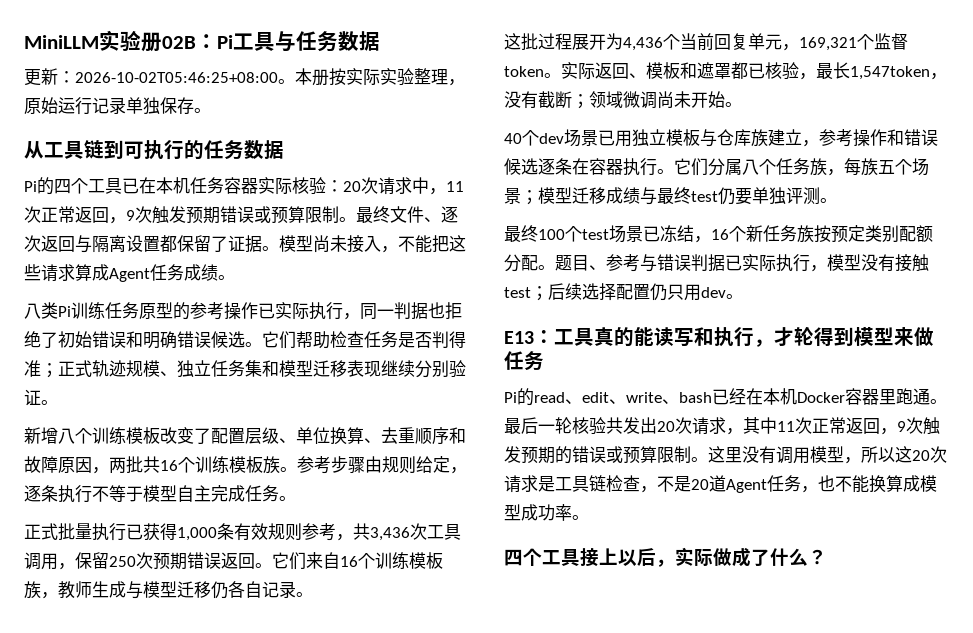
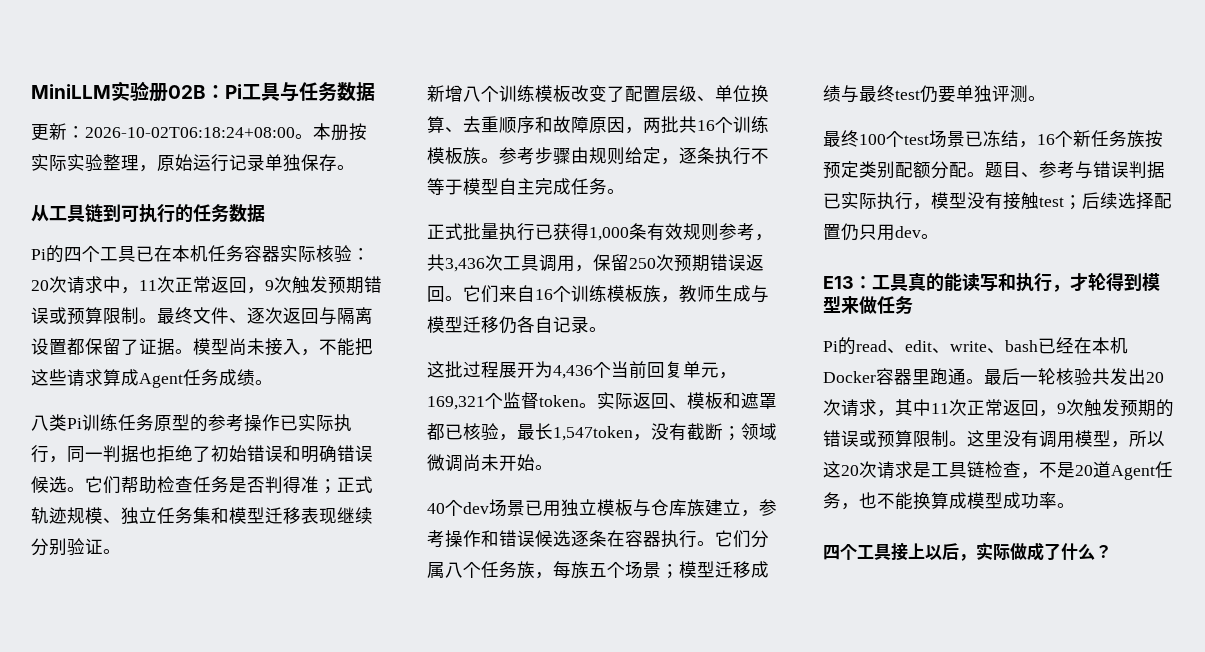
- 更新：2026-10-02T05:46:25+08:00。
+ 更新：2026-10-02T06:18:24+08:00。

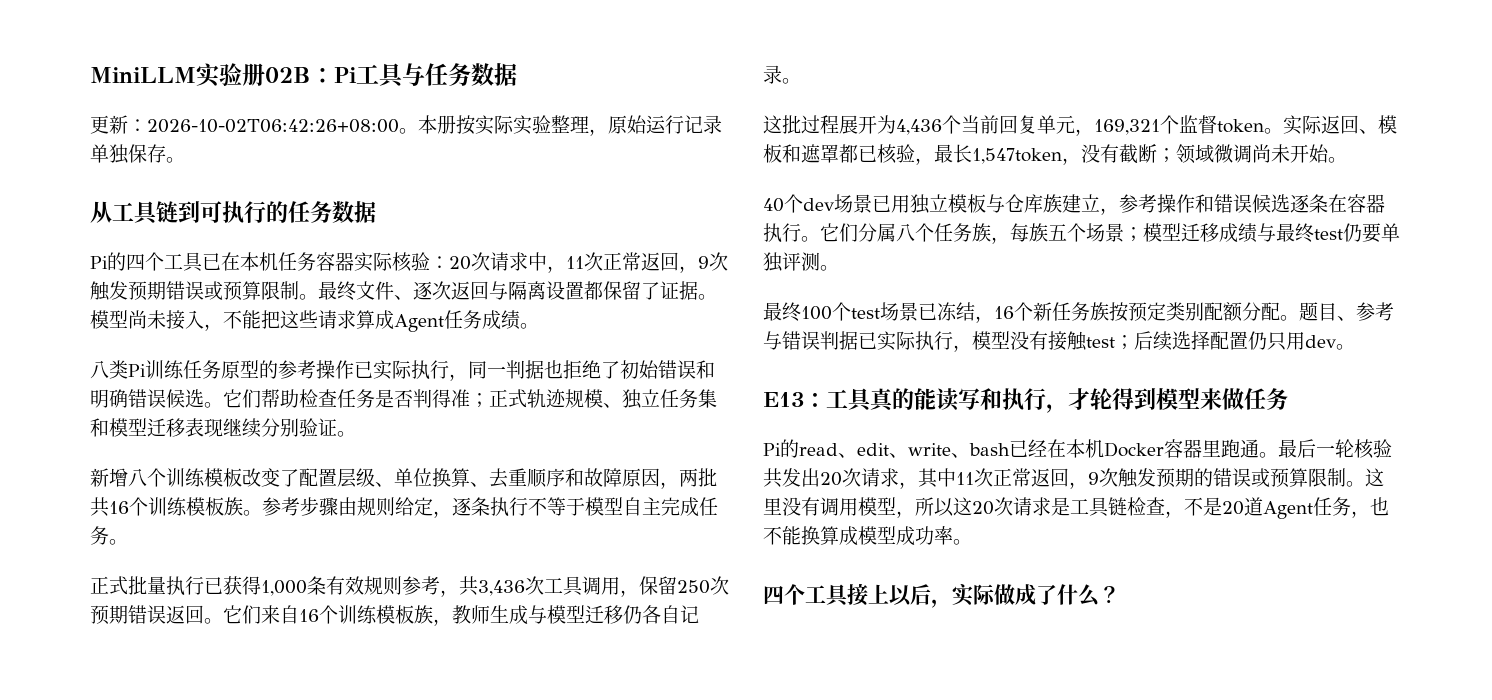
- 更新：2026-10-02T06:18:24+08:00。
+ 更新：2026-10-02T06:42:26+08:00。

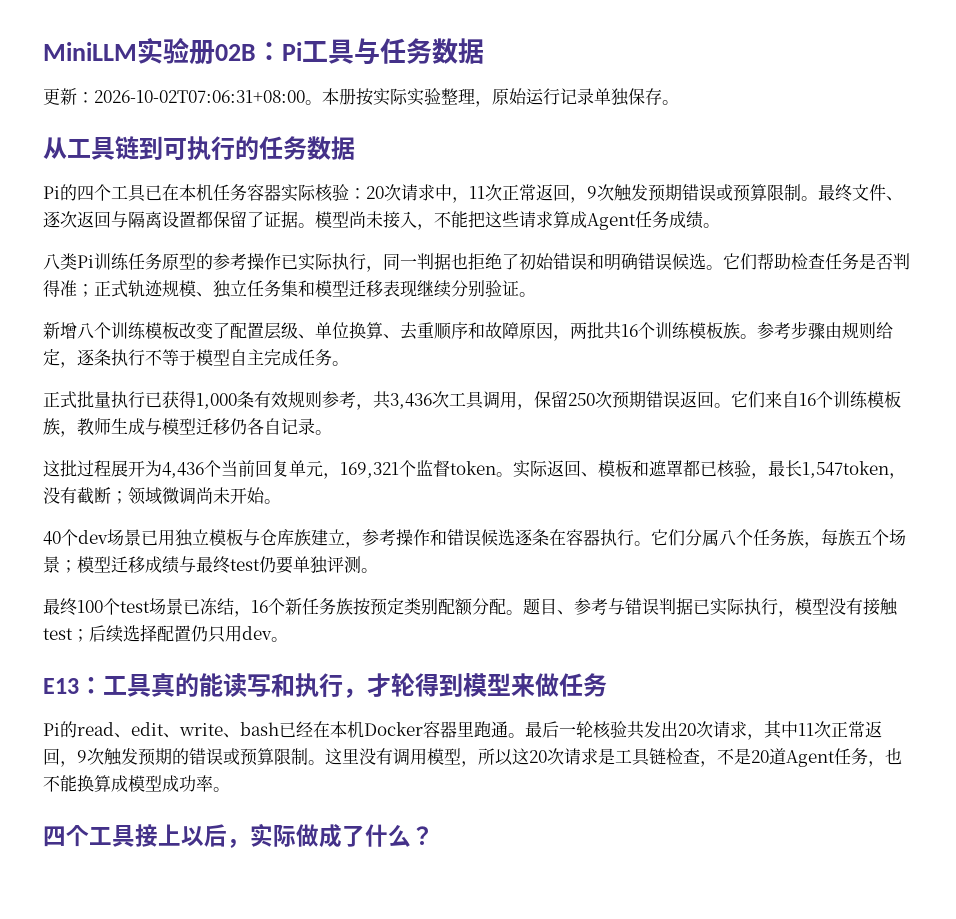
- 更新：2026-10-02T06:42:26+08:00。
+ 更新：2026-10-02T07:06:31+08:00。

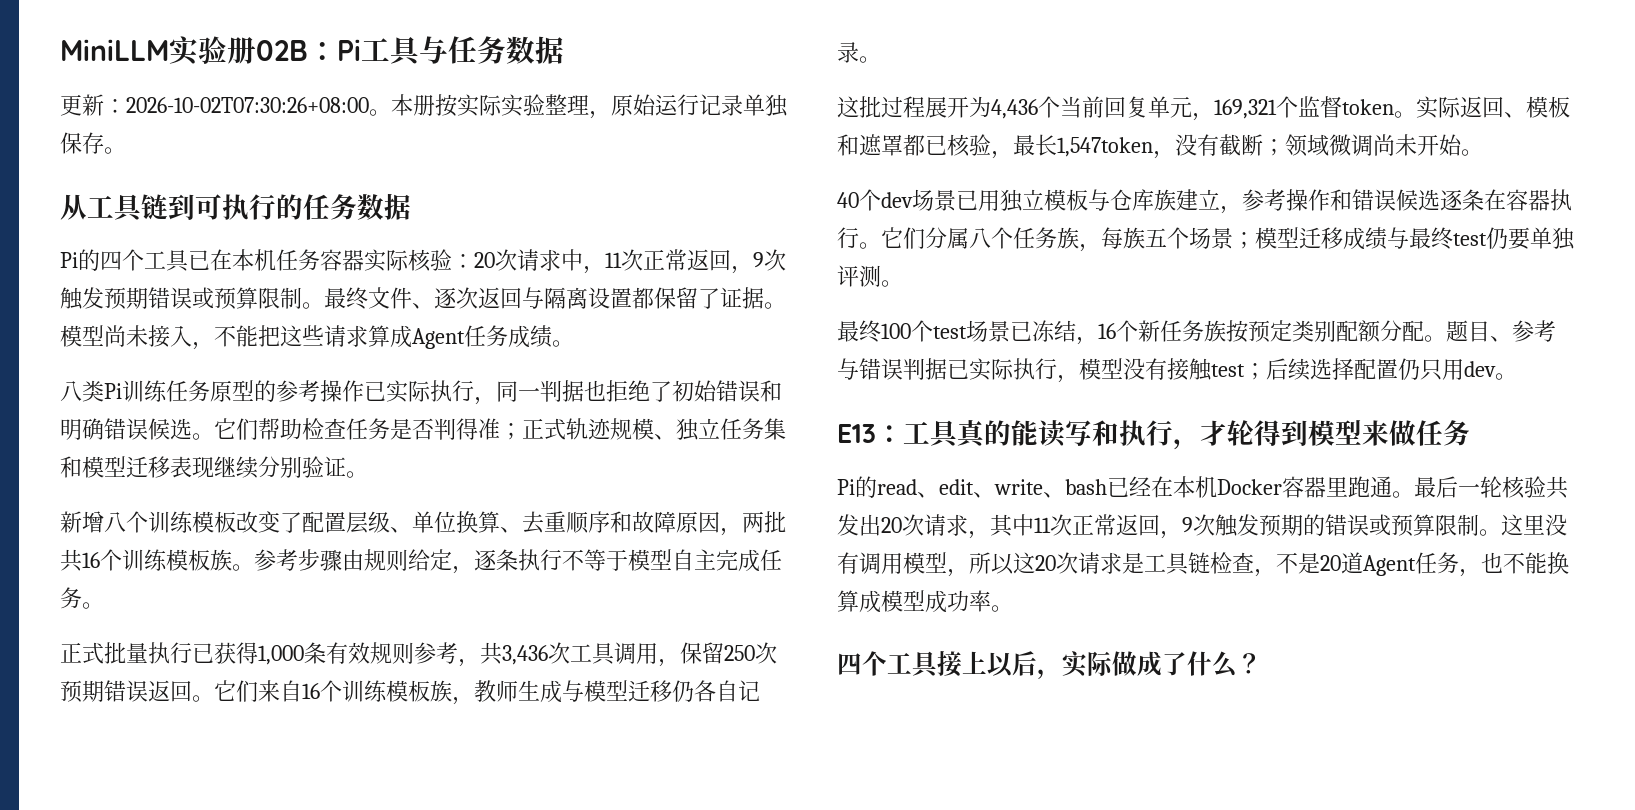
- 更新：2026-10-02T07:06:31+08:00。
+ 更新：2026-10-02T07:30:26+08:00。

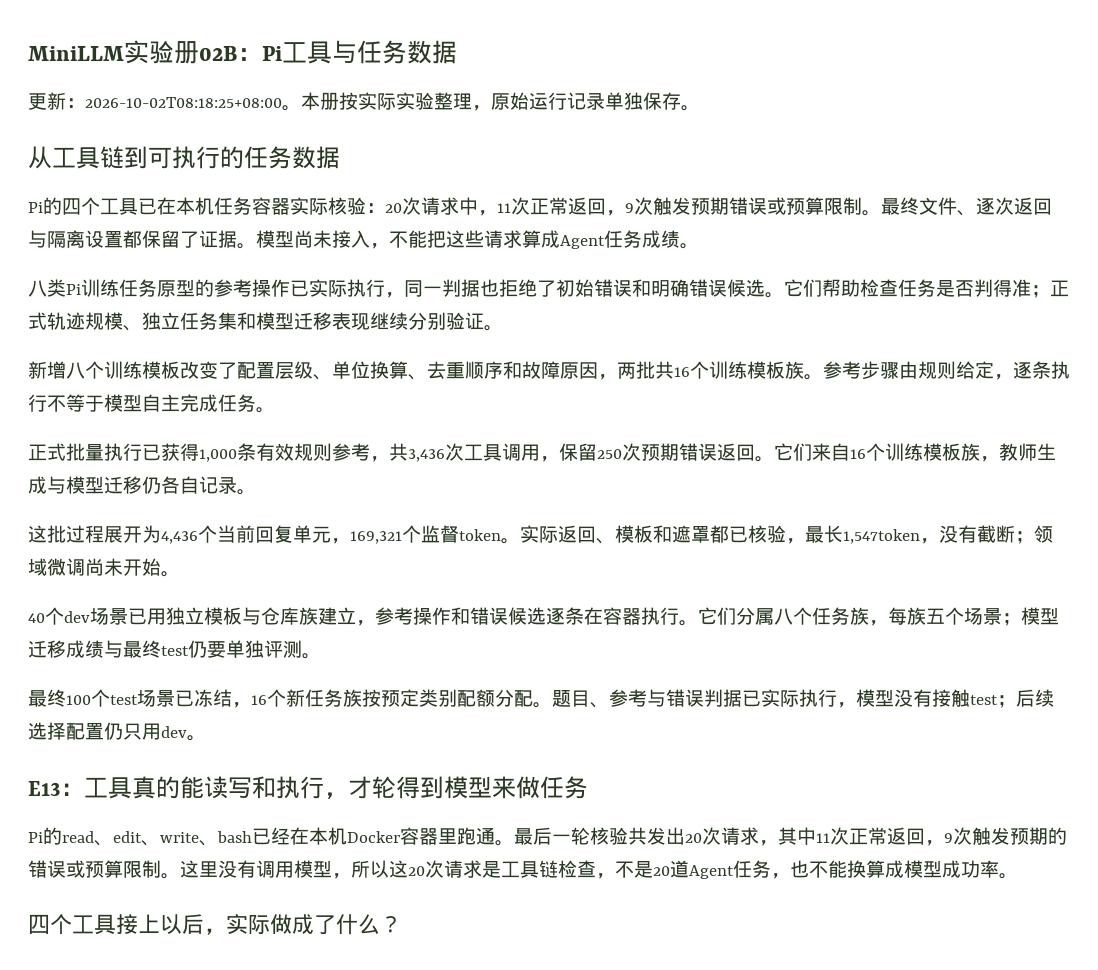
- 更新：2026-10-02T07:30:26+08:00。
+ 更新：2026-10-02T08:18:25+08:00。

